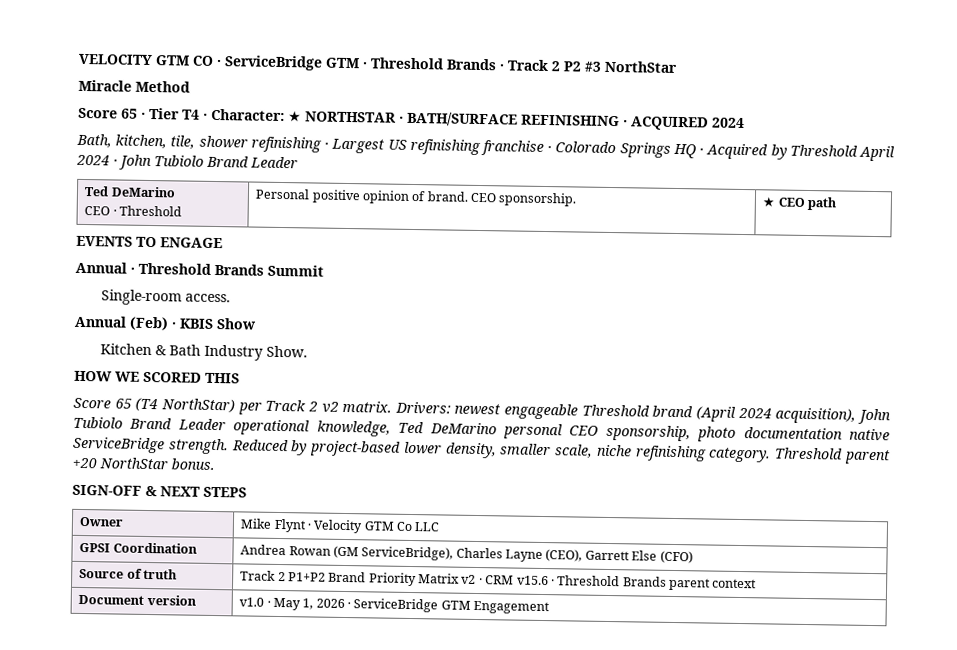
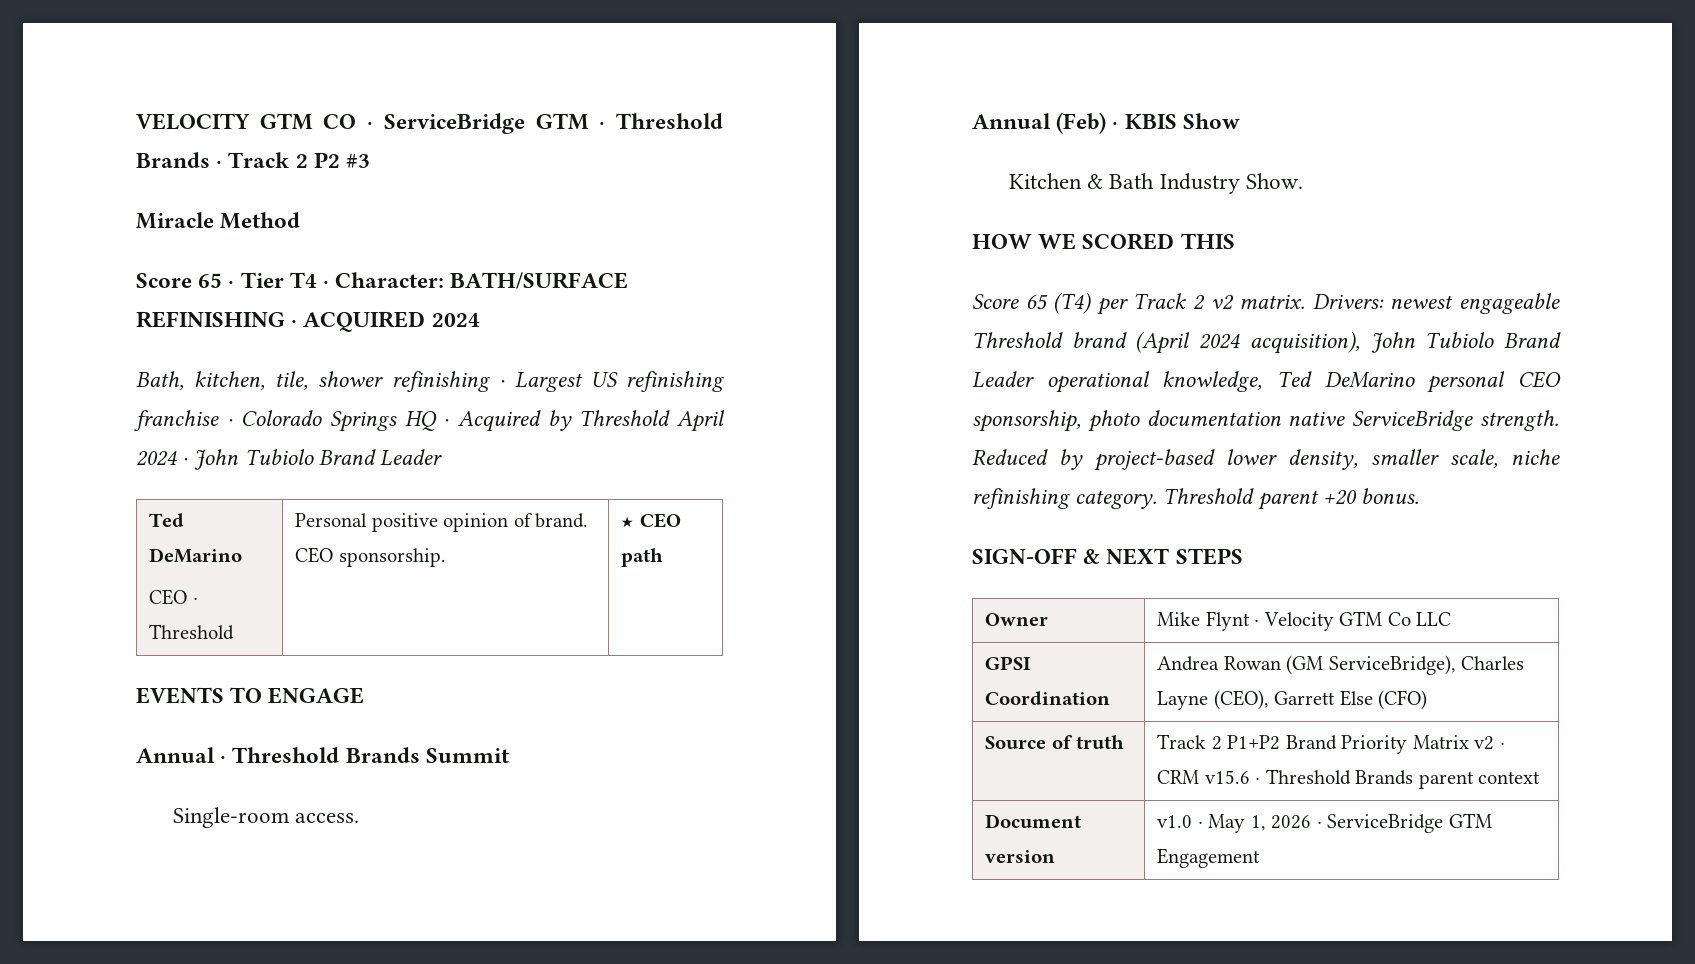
- VELOCITY GTM CO · ServiceBridge GTM · Threshold Brands · Track 2 P2 #3 NorthStar
+ VELOCITY GTM CO · ServiceBridge GTM · Threshold Brands · Track 2 P2 #3
- Score 65 · Tier T4 · Character: ★ NORTHSTAR · BATH/SURFACE REFINISHING · ACQUIRED 2024
+ Score 65 · Tier T4 · Character: BATH/SURFACE REFINISHING · ACQUIRED 2024
- Score 65 (T4 NorthStar) per Track 2 v2 matrix.
+ Score 65 (T4) per Track 2 v2 matrix.
- Threshold parent +20 NorthStar bonus.
+ Threshold parent +20 bonus.

